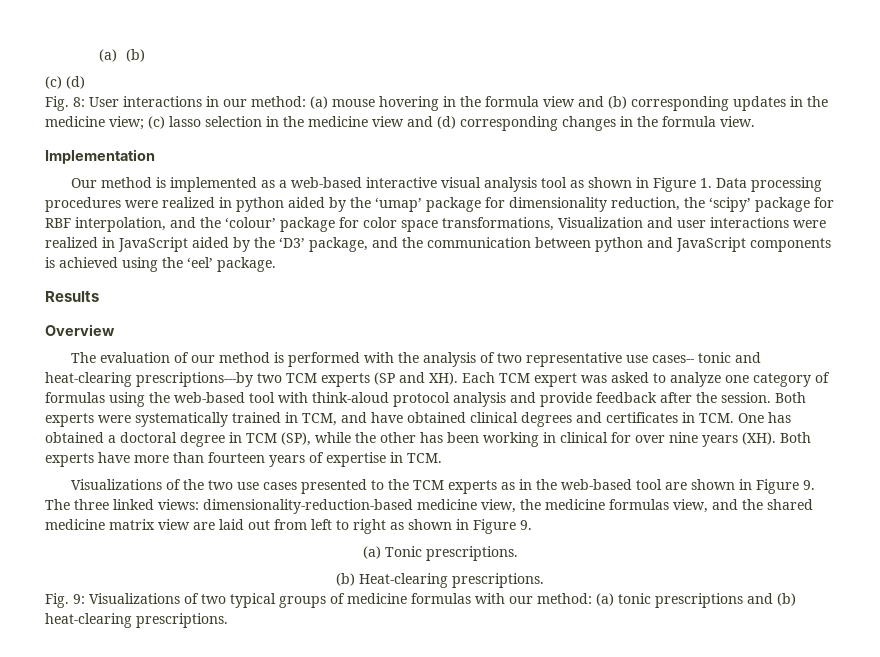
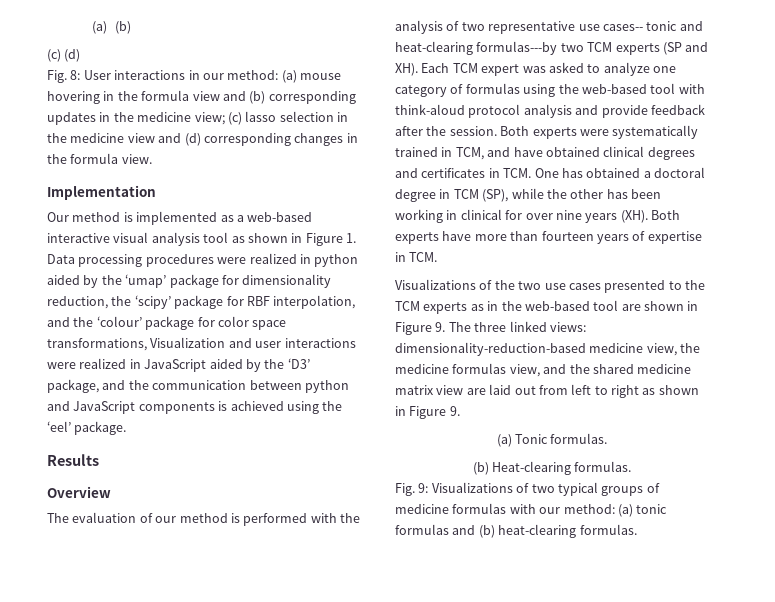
- The evaluation of our method is performed with the analysis of two representative use cases-- tonic and heat-clearing prescriptions---by two TCM experts (SP and XH). Each TCM expert was asked to analyze one category of formulas using the web-based tool with think-aloud protocol analysis and provide feedback after the session.
+ The evaluation of our method is performed with the analysis of two representative use cases-- tonic and heat-clearing formulas---by two TCM experts (SP and XH). Each TCM expert was asked to analyze one category of formulas using the web-based tool with think-aloud protocol analysis and provide feedback after the session.
- (a) Tonic prescriptions.
+ (a) Tonic formulas.
- (b) Heat-clearing prescriptions.
+ (b) Heat-clearing formulas.
- Fig. 9: Visualizations of two typical groups of medicine formulas with our method: (a) tonic prescriptions and (b) heat-clearing prescriptions.
+ Fig. 9: Visualizations of two typical groups of medicine formulas with our method: (a) tonic formulas and (b) heat-clearing formulas.

